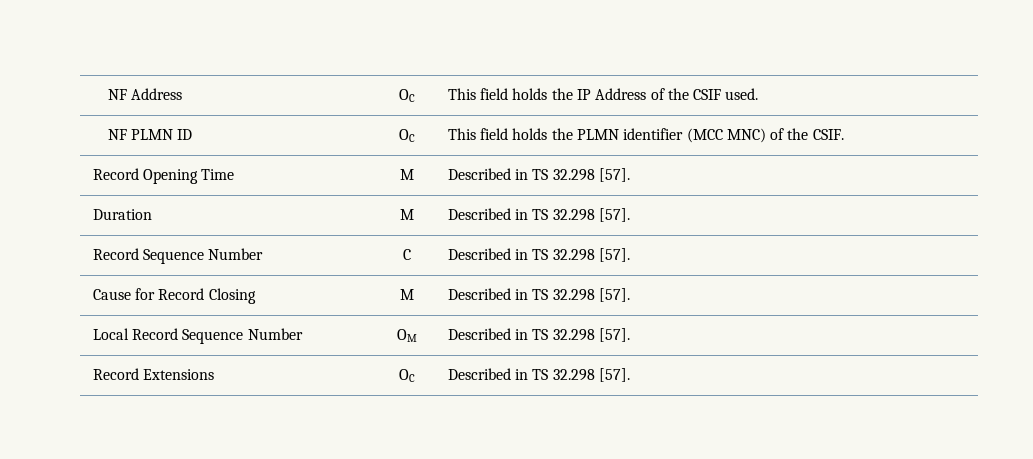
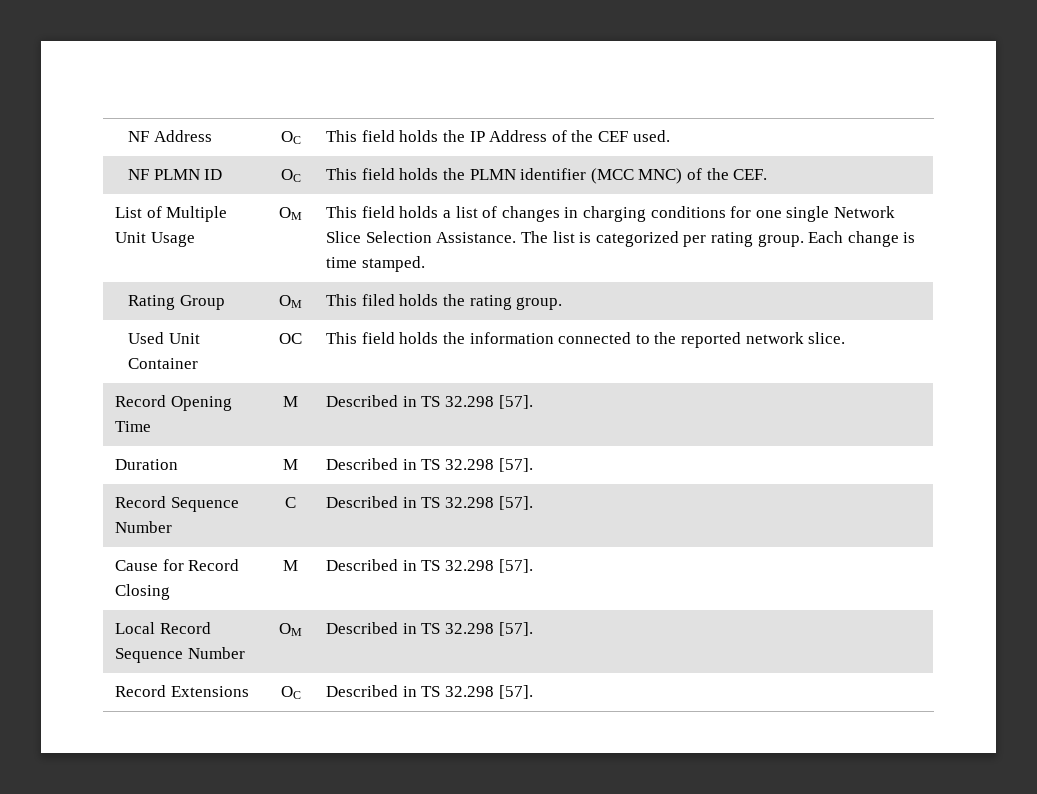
- NF Address | OC | This field holds the IP Address of the CSIF used.
+ NF Address | OC | This field holds the IP Address of the CEF used.
- NF PLMN ID | OC | This field holds the PLMN identifier (MCC MNC) of the CSIF.
+ NF PLMN ID | OC | This field holds the PLMN identifier (MCC MNC) of the CEF.
+ List of Multiple Unit Usage | OM | This field holds a list of changes in charging conditions for one single Network Slice Selection Assistance. The list is categorized per rating group. Each change is time stamped.
+ Rating Group | OM | This filed holds the rating group.
+ Used Unit Container | OC | This field holds the information connected to the reported network slice.

